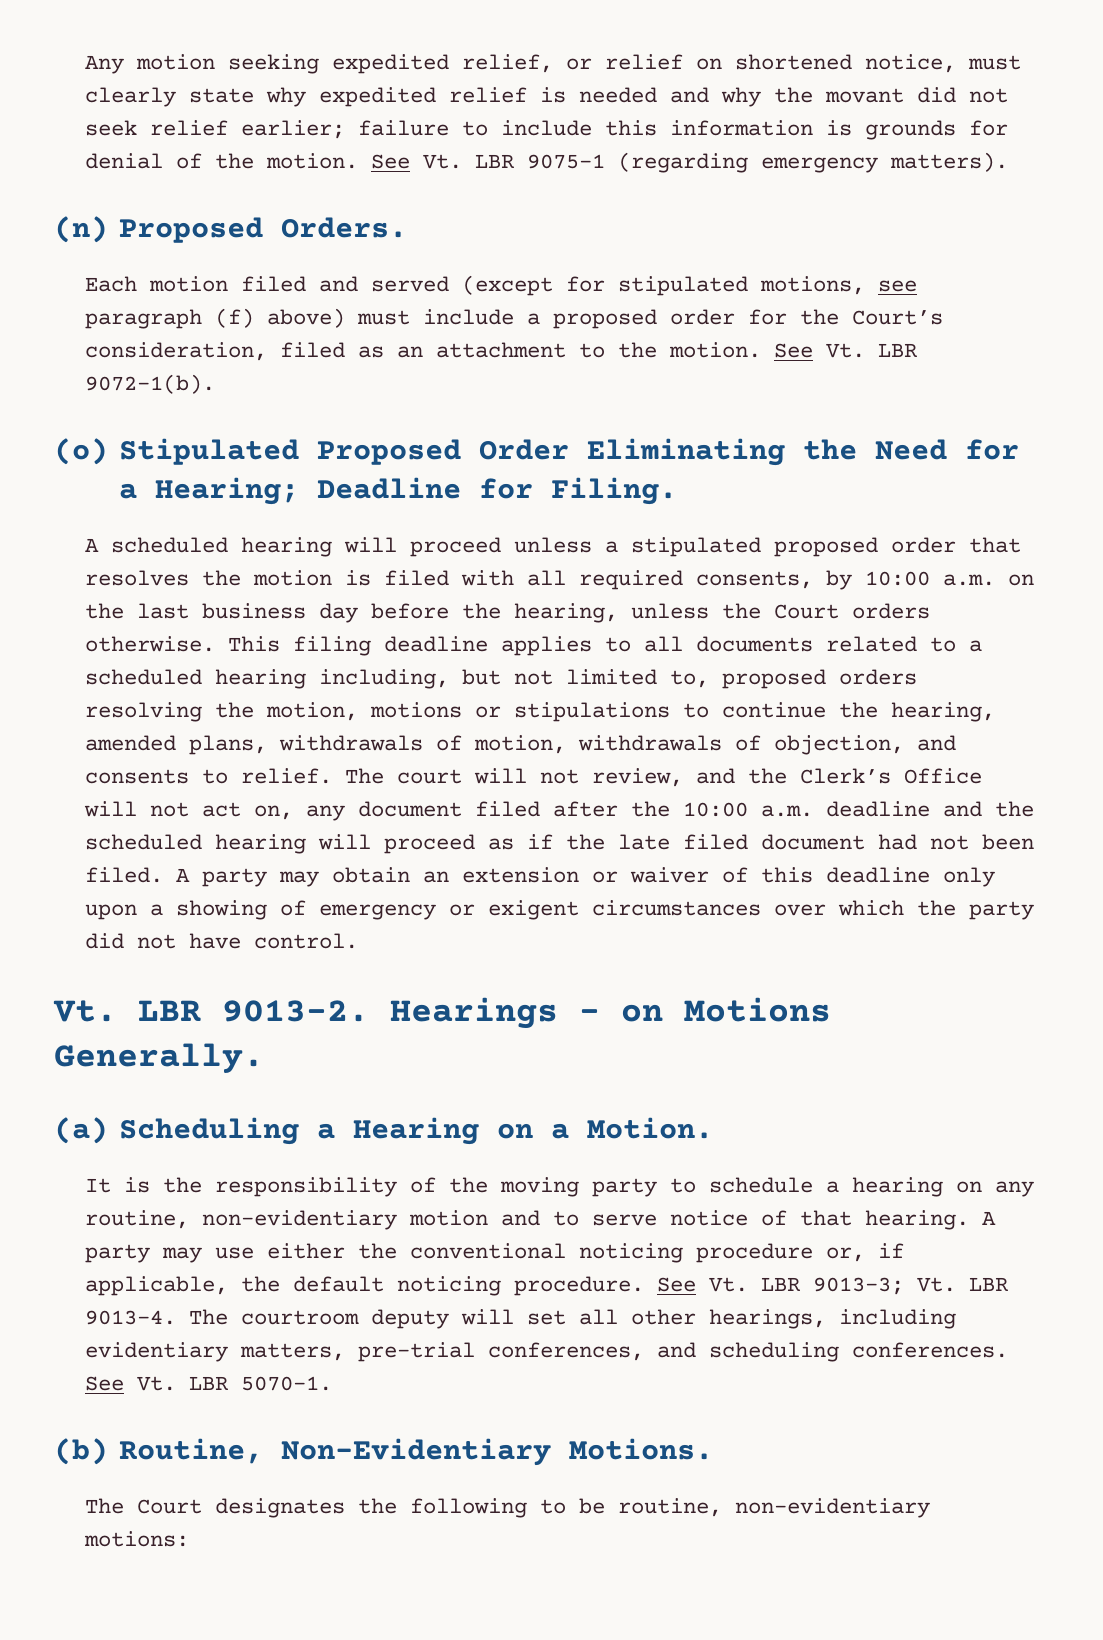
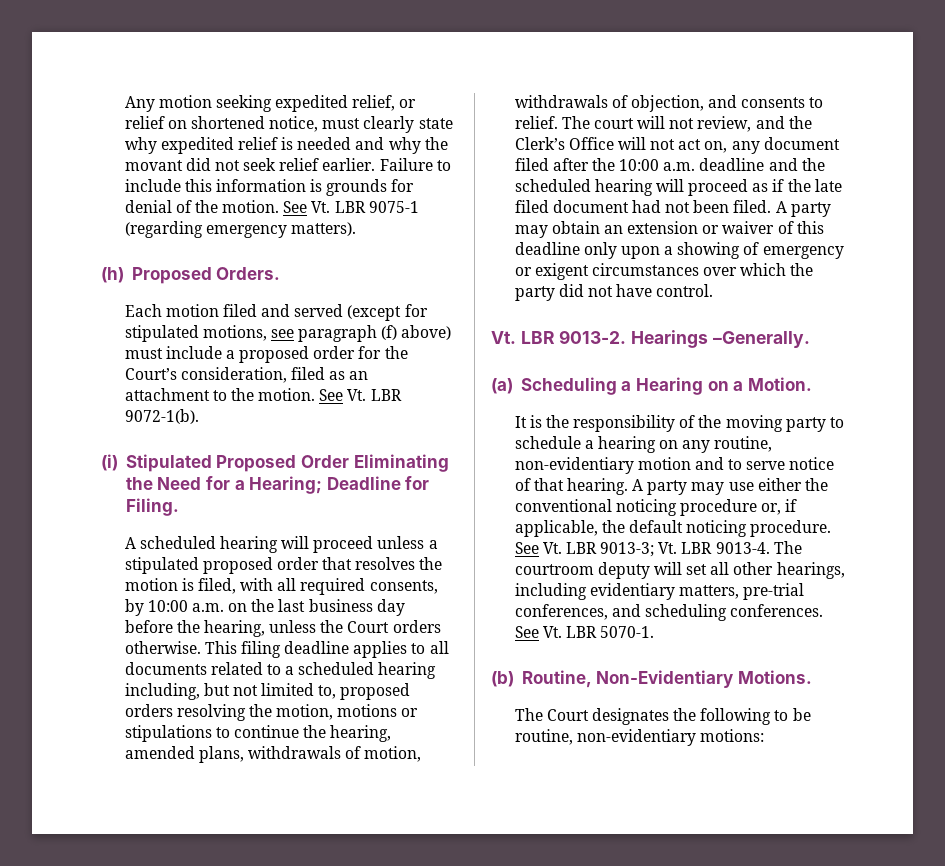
- Any motion seeking expedited relief, or relief on shortened notice, must clearly state why expedited relief is needed and why the movant did not seek relief earlier; failure to include this information is grounds for denial of the motion.
+ Any motion seeking expedited relief, or relief on shortened notice, must clearly state why expedited relief is needed and why the movant did not seek relief earlier. Failure to include this information is grounds for denial of the motion.
- (n) Proposed Orders.
+ (h) Proposed Orders.
- (o) Stipulated Proposed Order Eliminating the Need for a Hearing; Deadline for Filing.
+ (i) Stipulated Proposed Order Eliminating the Need for a Hearing; Deadline for Filing.
- A scheduled hearing will proceed unless a stipulated proposed order that resolves the motion is filed with all required consents, by 10:00 a.m. on the last business day before the hearing, unless the Court orders otherwise.
+ A scheduled hearing will proceed unless a stipulated proposed order that resolves the motion is filed, with all required consents, by 10:00 a.m. on the last business day before the hearing, unless the Court orders otherwise.
- Hearings – on Motions Generally.
+ Hearings –Generally.

